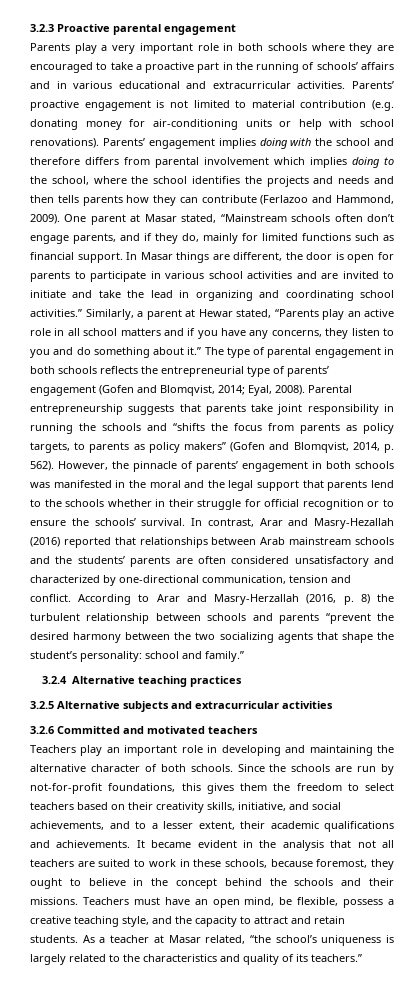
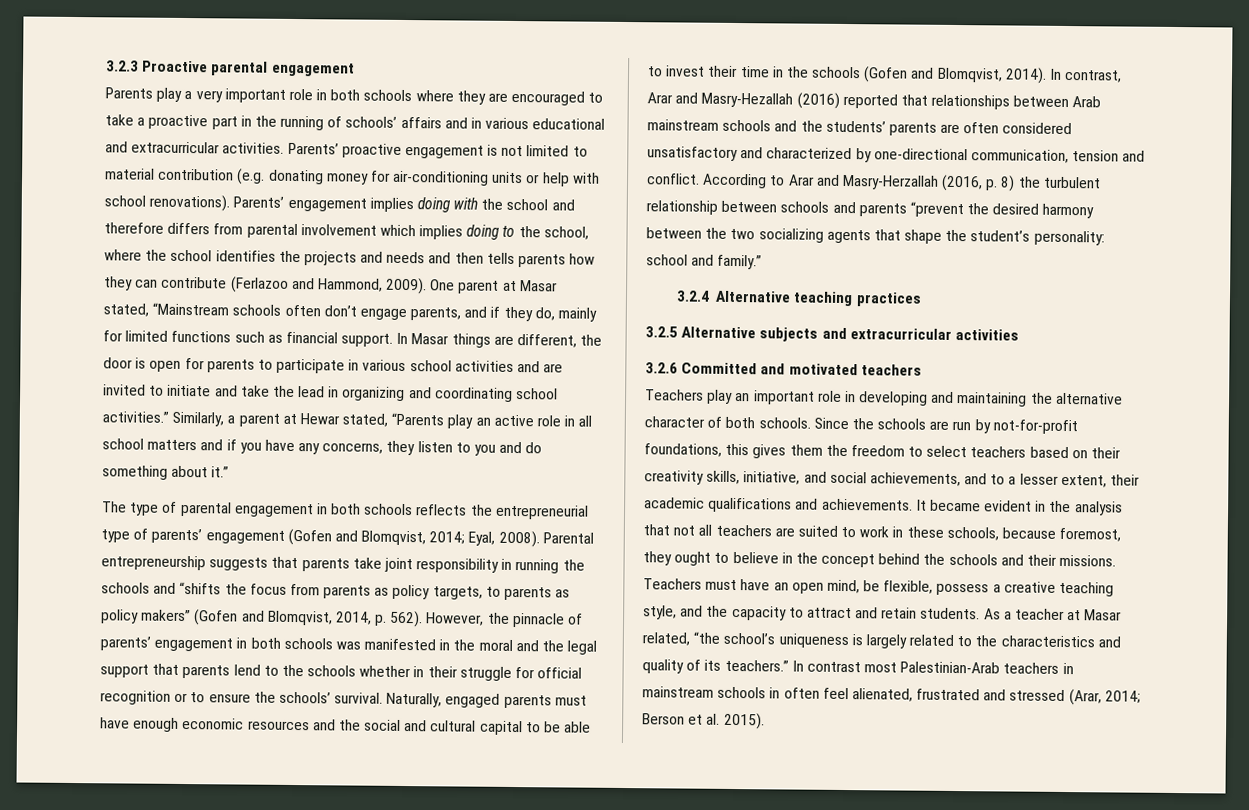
- Similarly, a parent at Hewar stated, “Parents play an active role in all school matters and if you have any concerns, they listen to you and do something about it.” The type of parental engagement in both schools reflects the entrepreneurial type of parents’ engagement (Gofen and Blomqvist, 2014; Eyal, 2008).
+ Similarly, a parent at Hewar stated, “Parents play an active role in all school matters and if you have any concerns, they listen to you and do something about it.”
+ The type of parental engagement in both schools reflects the entrepreneurial type of parents’ engagement (Gofen and Blomqvist, 2014; Eyal, 2008).
+ Naturally, engaged parents must have enough economic resources and the social and cultural capital to be able to invest their time in the schools (Gofen and Blomqvist, 2014).
+ In contrast most Palestinian-Arab teachers in mainstream schools in often feel alienated, frustrated and stressed (Arar, 2014; Berson et al. 2015).

